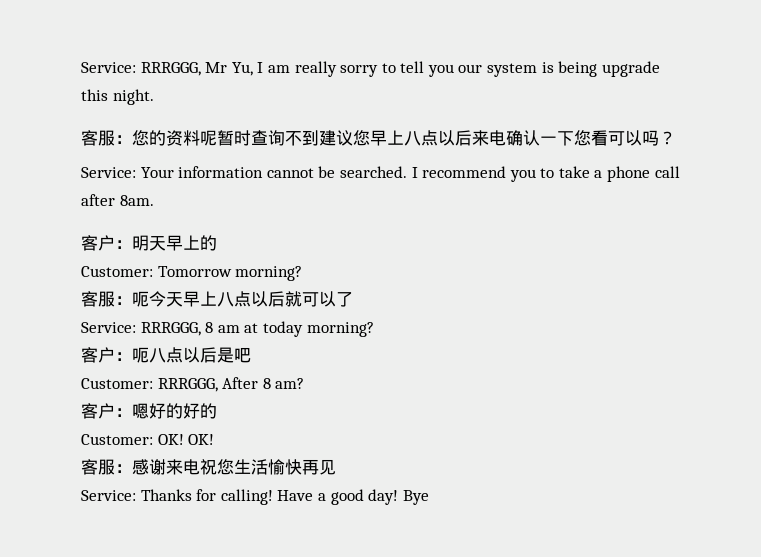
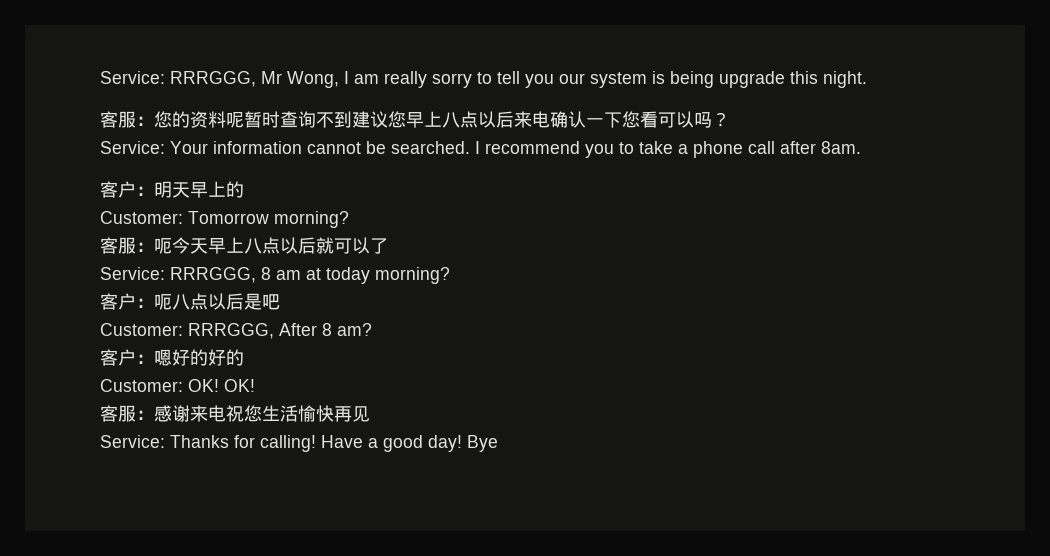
- Service: RRRGGG, Mr Yu, I am really sorry to tell you our system is being upgrade this night.
+ Service: RRRGGG, Mr Wong, I am really sorry to tell you our system is being upgrade this night.

